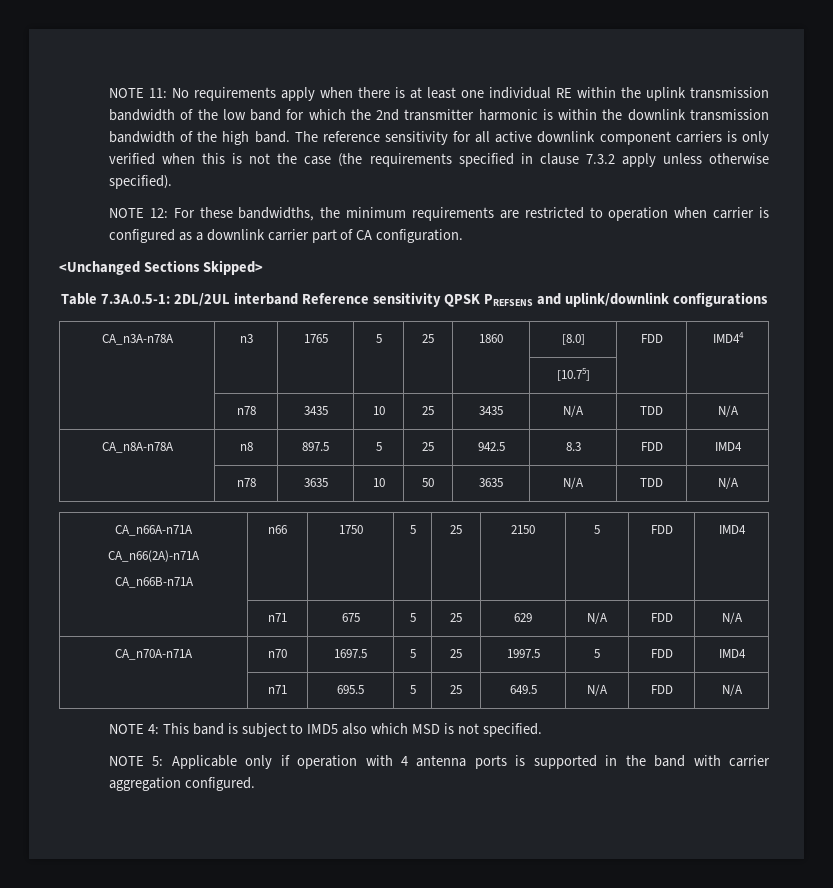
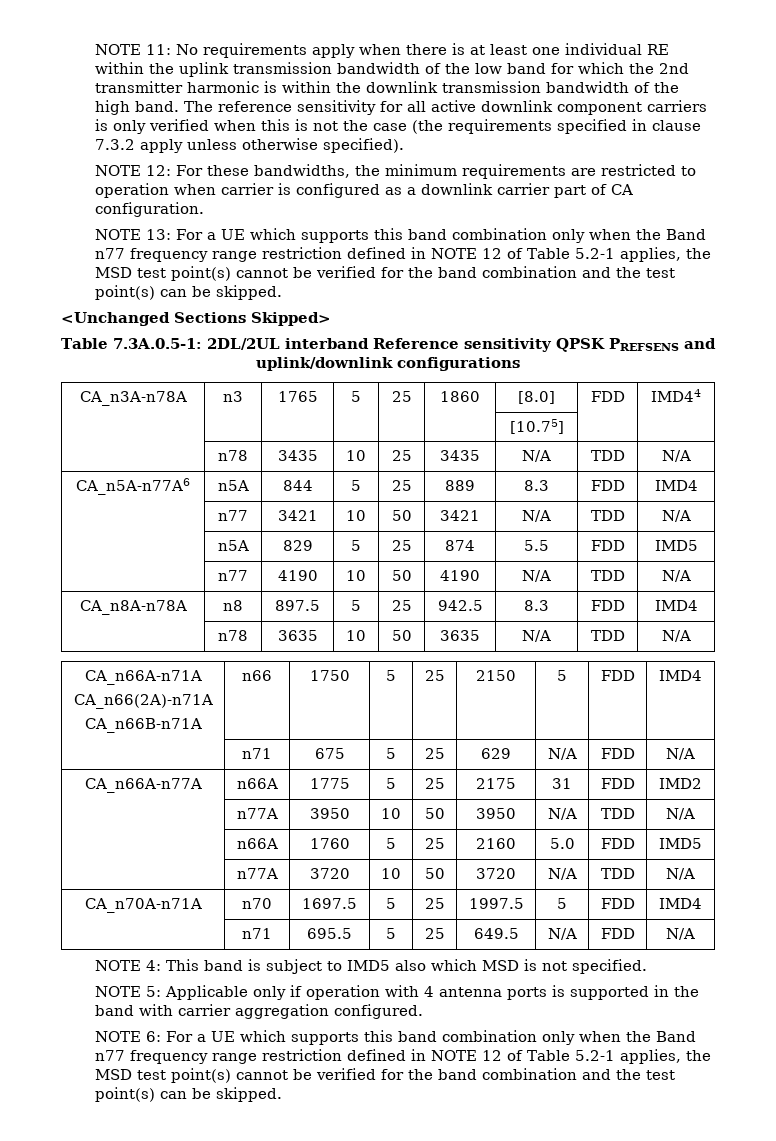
+ NOTE 13: For a UE which supports this band combination only when the Band n77 frequency range restriction defined in NOTE 12 of Table 5.2-1 applies, the MSD test point(s) cannot be verified for the band combination and the test point(s) can be skipped.
+ CA_n5A-n77A6 | n5A | 844 | 5 | 25 | 889 | 8.3 | FDD | IMD4
+ | n77 | 3421 | 10 | 50 | 3421 | N/A | TDD | N/A
+ | n5A | 829 | 5 | 25 | 874 | 5.5 | FDD | IMD5
+ | n77 | 4190 | 10 | 50 | 4190 | N/A | TDD | N/A
+ CA_n66A-n77A | n66A | 1775 | 5 | 25 | 2175 | 31 | FDD | IMD2
+ | n77A | 3950 | 10 | 50 | 3950 | N/A | TDD | N/A
+ | n66A | 1760 | 5 | 25 | 2160 | 5.0 | FDD | IMD5
+ | n77A | 3720 | 10 | 50 | 3720 | N/A | TDD | N/A
+ NOTE 6: For a UE which supports this band combination only when the Band n77 frequency range restriction defined in NOTE 12 of Table 5.2-1 applies, the MSD test point(s) cannot be verified for the band combination and the test point(s) can be skipped.

